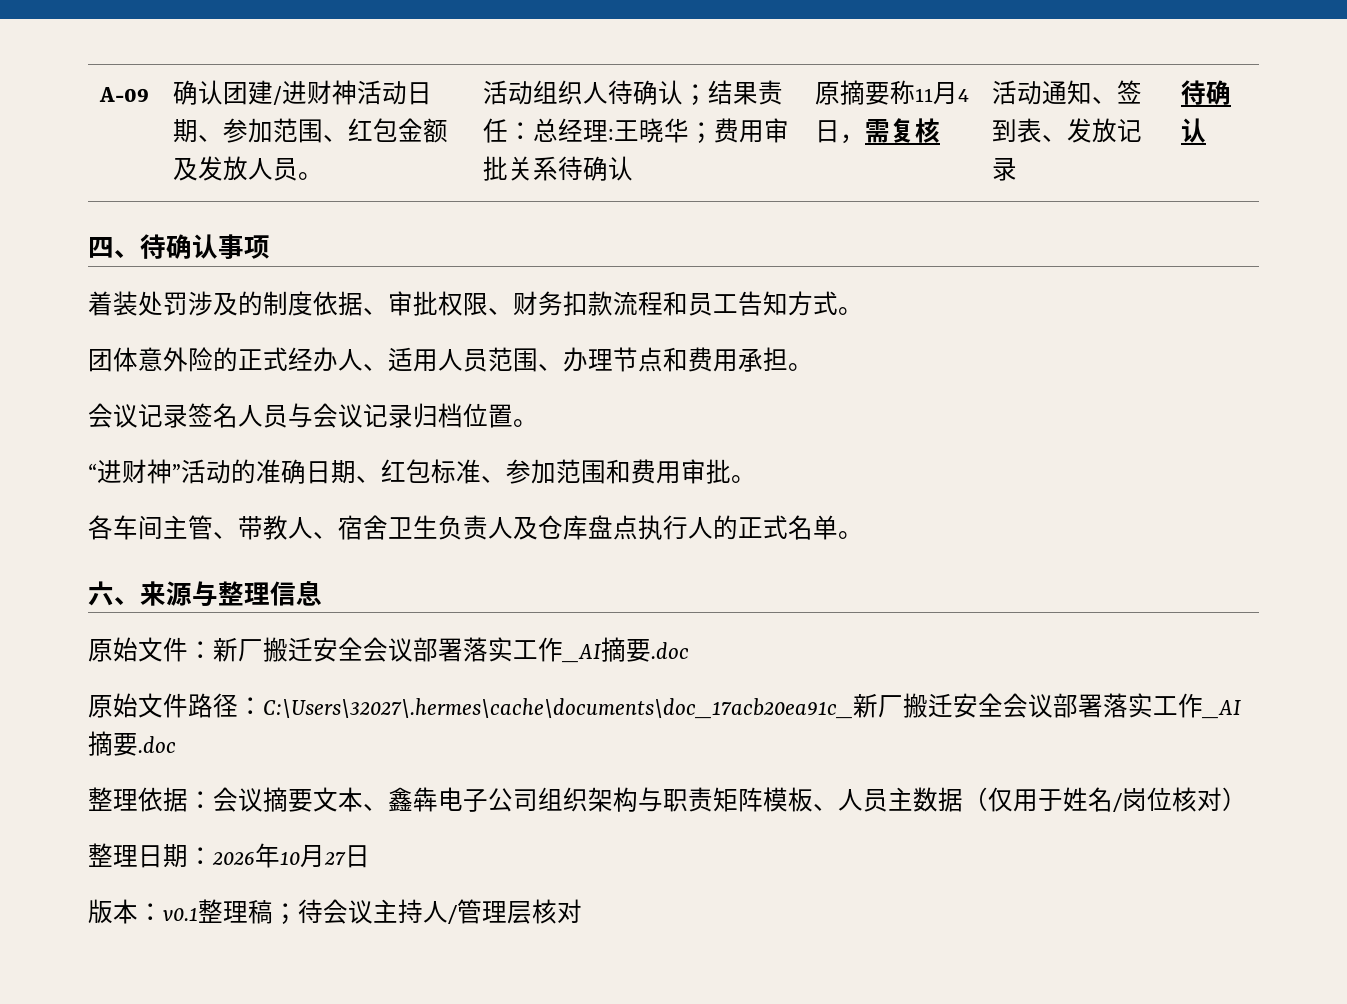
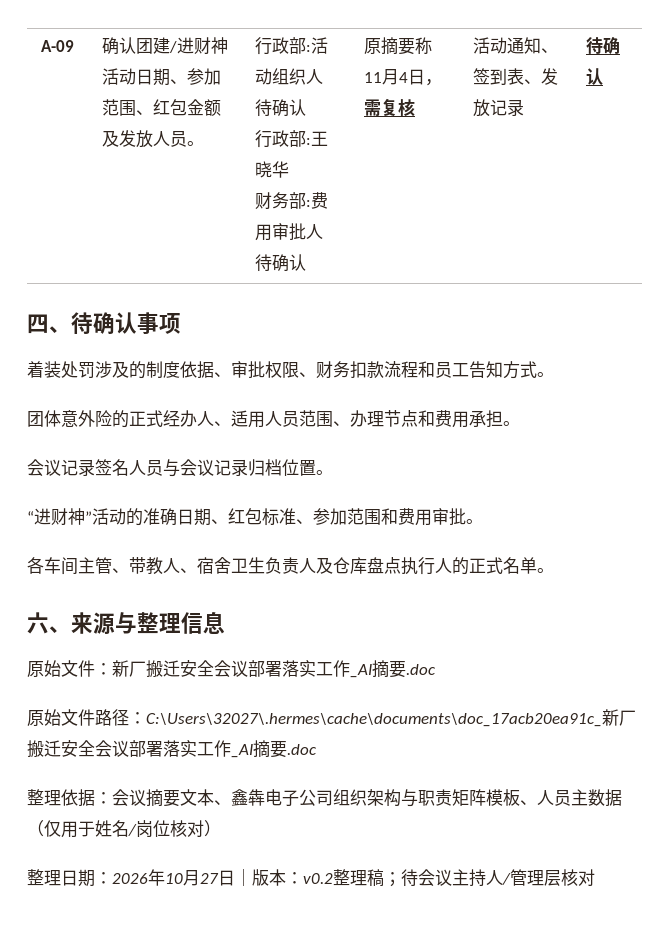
- 活动组织人待确认；结果责任：总经理:王晓华；费用审批关系待确认
+ 行政部:活动组织人待确认
+ 行政部:王晓华
+ 财务部:费用审批人待确认
- 整理日期：2026年10月27日
- 版本：v0.1整理稿；待会议主持人/管理层核对
+ 整理日期：2026年10月27日｜版本：v0.2整理稿；待会议主持人/管理层核对

